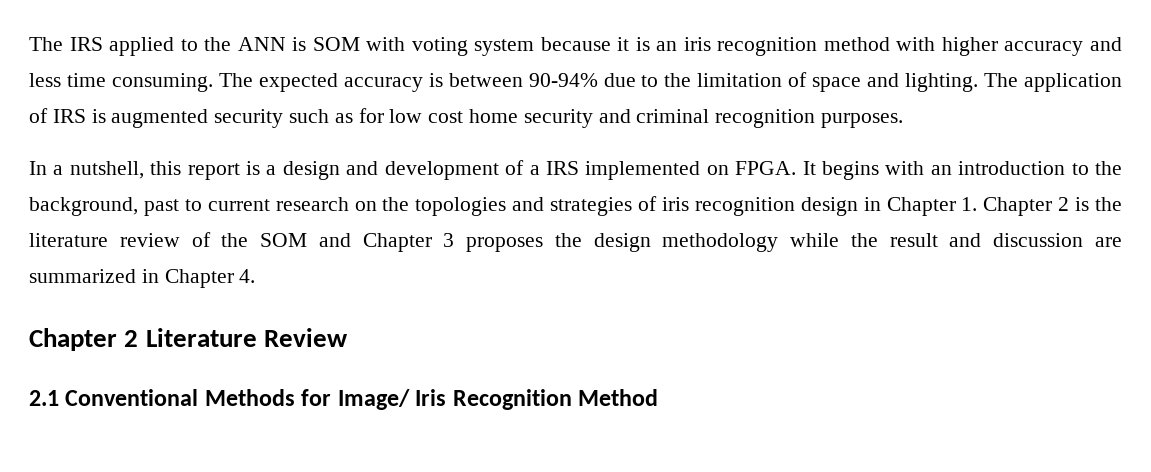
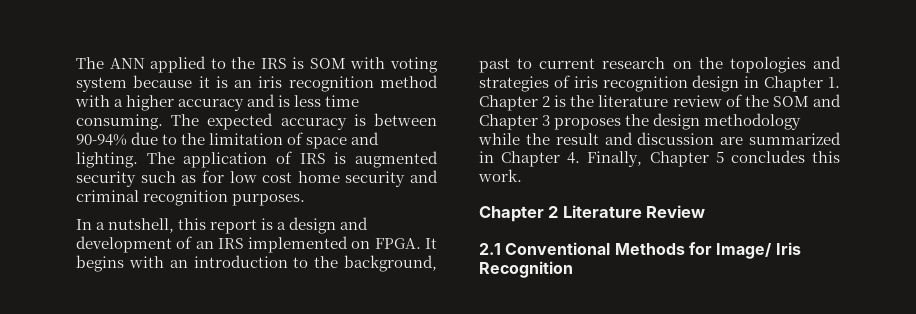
- The IRS applied to the ANN is SOM with voting system because it is an iris recognition method with higher accuracy and less time consuming.
+ The ANN applied to the IRS is SOM with voting system because it is an iris recognition method with a higher accuracy and is less time consuming.
- In a nutshell, this report is a design and development of a IRS implemented on FPGA.
+ In a nutshell, this report is a design and development of an IRS implemented on FPGA.
- It begins with an introduction to the background, past to current research on the topologies and strategies of iris recognition design in Chapter 1. Chapter 2 is the literature review of the SOM and Chapter 3 proposes the design methodology while the result and discussion are summarized in Chapter 4.
+ It begins with an introduction to the background, past to current research on the topologies and strategies of iris recognition design in Chapter 1. Chapter 2 is the literature review of the SOM and Chapter 3 proposes the design methodology while the result and discussion are summarized in Chapter 4. Finally, Chapter 5 concludes this work.
- 2.1 Conventional Methods for Image/ Iris Recognition Method
+ 2.1 Conventional Methods for Image/ Iris Recognition

